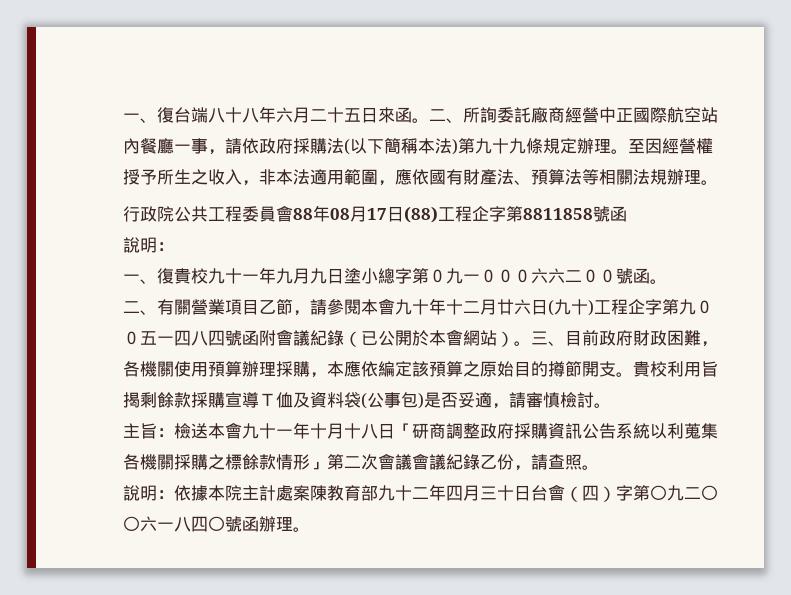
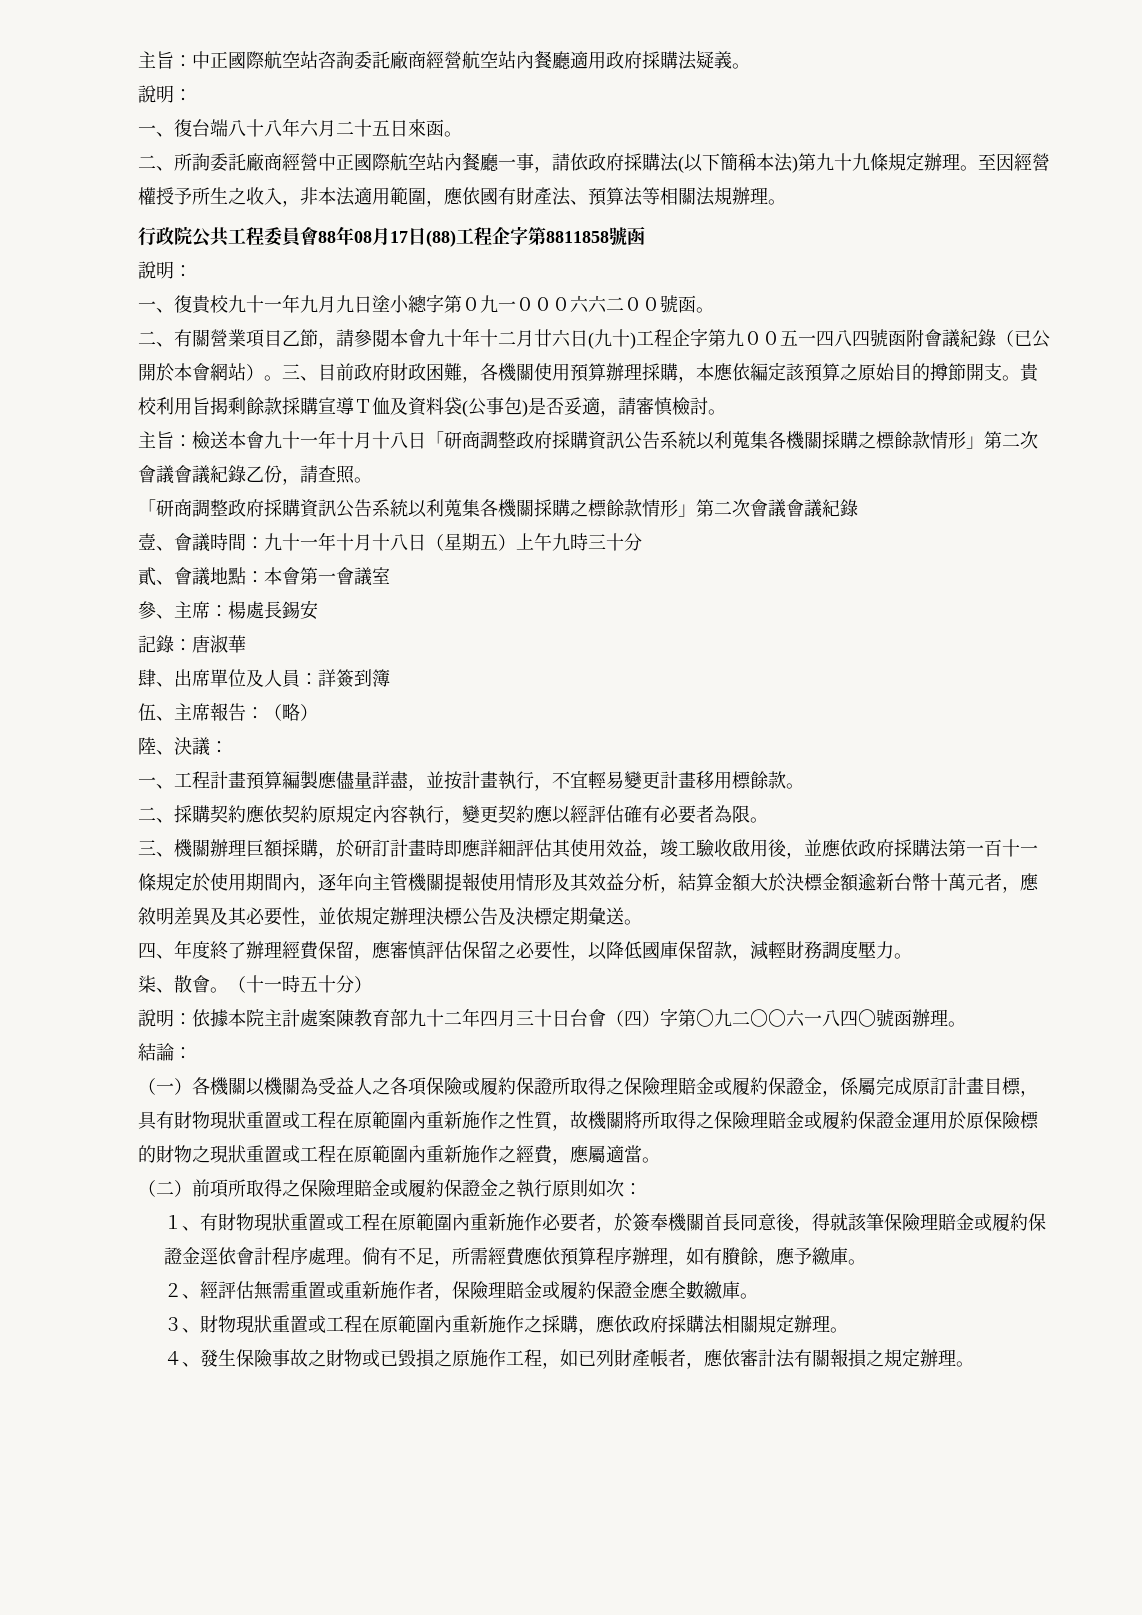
+ 主旨：中正國際航空站咨詢委託廠商經營航空站內餐廳適用政府採購法疑義。
+ 說明：
- 一、復台端八十八年六月二十五日來函。二、所詢委託廠商經營中正國際航空站內餐廳一事，請依政府採購法(以下簡稱本法)第九十九條規定辦理。
+ 一、復台端八十八年六月二十五日來函。
+ 二、所詢委託廠商經營中正國際航空站內餐廳一事，請依政府採購法(以下簡稱本法)第九十九條規定辦理。
  主旨：檢送本會九十一年十月十八日「研商調整政府採購資訊公告系統以利蒐集各機關採購之標餘款情形」第二次會議會議紀錄乙份，請查照。
+ 「研商調整政府採購資訊公告系統以利蒐集各機關採購之標餘款情形」第二次會議會議紀錄
+ 壹、會議時間：九十一年十月十八日（星期五）上午九時三十分
+ 貳、會議地點：本會第一會議室
+ 參、主席：楊處長錫安
+ 記錄：唐淑華
+ 肆、出席單位及人員：詳簽到簿
+ 伍、主席報告：（略）
+ 陸、決議：
+ 一、工程計畫預算編製應儘量詳盡，並按計畫執行，不宜輕易變更計畫移用標餘款。
+ 二、採購契約應依契約原規定內容執行，變更契約應以經評估確有必要者為限。
+ 三、機關辦理巨額採購，於研訂計畫時即應詳細評估其使用效益，竣工驗收啟用後，並應依政府採購法第一百十一條規定於使用期間內，逐年向主管機關提報使用情形及其效益分析，結算金額大於決標金額逾新台幣十萬元者，應敘明差異及其必要性，並依規定辦理決標公告及決標定期彙送。
+ 四、年度終了辦理經費保留，應審慎評估保留之必要性，以降低國庫保留款，減輕財務調度壓力。
+ 柒、散會。（十一時五十分）
+ 結論：
+ （一）各機關以機關為受益人之各項保險或履約保證所取得之保險理賠金或履約保證金，係屬完成原訂計畫目標，具有財物現狀重置或工程在原範圍內重新施作之性質，故機關將所取得之保險理賠金或履約保證金運用於原保險標的財物之現狀重置或工程在原範圍內重新施作之經費，應屬適當。
+ （二）前項所取得之保險理賠金或履約保證金之執行原則如次：
+ １、有財物現狀重置或工程在原範圍內重新施作必要者，於簽奉機關首長同意後，得就該筆保險理賠金或履約保證金逕依會計程序處理。倘有不足，所需經費應依預算程序辦理，如有賸餘，應予繳庫。
+ ２、經評估無需重置或重新施作者，保險理賠金或履約保證金應全數繳庫。
+ ３、財物現狀重置或工程在原範圍內重新施作之採購，應依政府採購法相關規定辦理。
+ ４、發生保險事故之財物或已毀損之原施作工程，如已列財產帳者，應依審計法有關報損之規定辦理。

